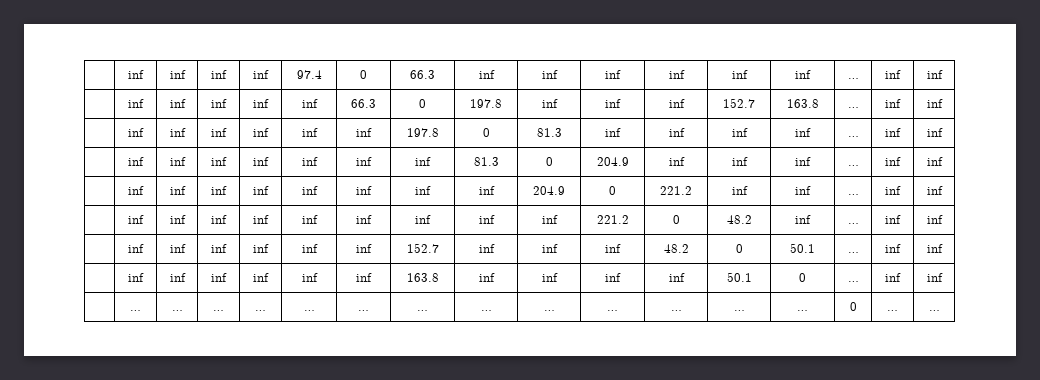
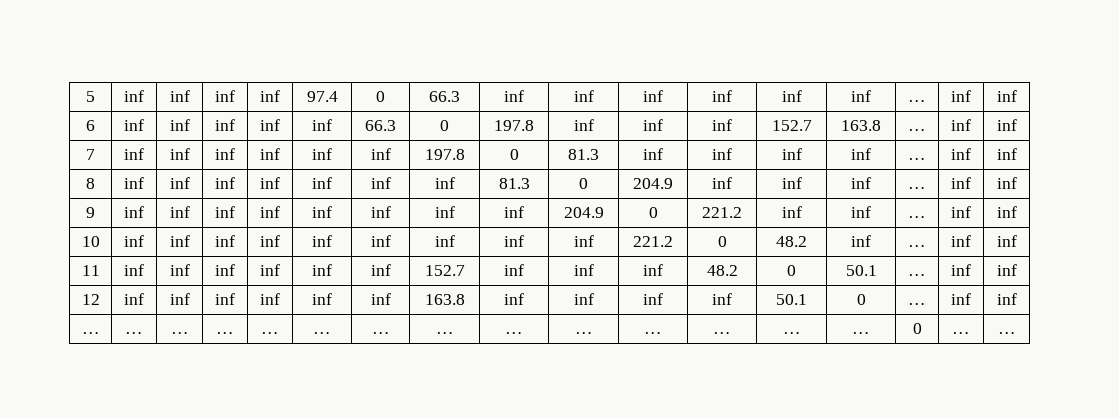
- | inf | inf | inf | inf | 97.4 | 0 | 66.3 | inf | inf | inf | inf | inf | inf | … | inf | inf
+ 5 | inf | inf | inf | inf | 97.4 | 0 | 66.3 | inf | inf | inf | inf | inf | inf | … | inf | inf
- | inf | inf | inf | inf | inf | 66.3 | 0 | 197.8 | inf | inf | inf | 152.7 | 163.8 | … | inf | inf
+ 6 | inf | inf | inf | inf | inf | 66.3 | 0 | 197.8 | inf | inf | inf | 152.7 | 163.8 | … | inf | inf
- | inf | inf | inf | inf | inf | inf | 197.8 | 0 | 81.3 | inf | inf | inf | inf | … | inf | inf
+ 7 | inf | inf | inf | inf | inf | inf | 197.8 | 0 | 81.3 | inf | inf | inf | inf | … | inf | inf
- | inf | inf | inf | inf | inf | inf | inf | 81.3 | 0 | 204.9 | inf | inf | inf | … | inf | inf
+ 8 | inf | inf | inf | inf | inf | inf | inf | 81.3 | 0 | 204.9 | inf | inf | inf | … | inf | inf
- | inf | inf | inf | inf | inf | inf | inf | inf | 204.9 | 0 | 221.2 | inf | inf | … | inf | inf
+ 9 | inf | inf | inf | inf | inf | inf | inf | inf | 204.9 | 0 | 221.2 | inf | inf | … | inf | inf
- | inf | inf | inf | inf | inf | inf | inf | inf | inf | 221.2 | 0 | 48.2 | inf | … | inf | inf
+ 10 | inf | inf | inf | inf | inf | inf | inf | inf | inf | 221.2 | 0 | 48.2 | inf | … | inf | inf
- | inf | inf | inf | inf | inf | inf | 152.7 | inf | inf | inf | 48.2 | 0 | 50.1 | … | inf | inf
+ 11 | inf | inf | inf | inf | inf | inf | 152.7 | inf | inf | inf | 48.2 | 0 | 50.1 | … | inf | inf
- | inf | inf | inf | inf | inf | inf | 163.8 | inf | inf | inf | inf | 50.1 | 0 | … | inf | inf
+ 12 | inf | inf | inf | inf | inf | inf | 163.8 | inf | inf | inf | inf | 50.1 | 0 | … | inf | inf
- | … | … | … | … | … | … | … | … | … | … | … | … | … | 0 | … | …
+ … | … | … | … | … | … | … | … | … | … | … | … | … | … | 0 | … | …

